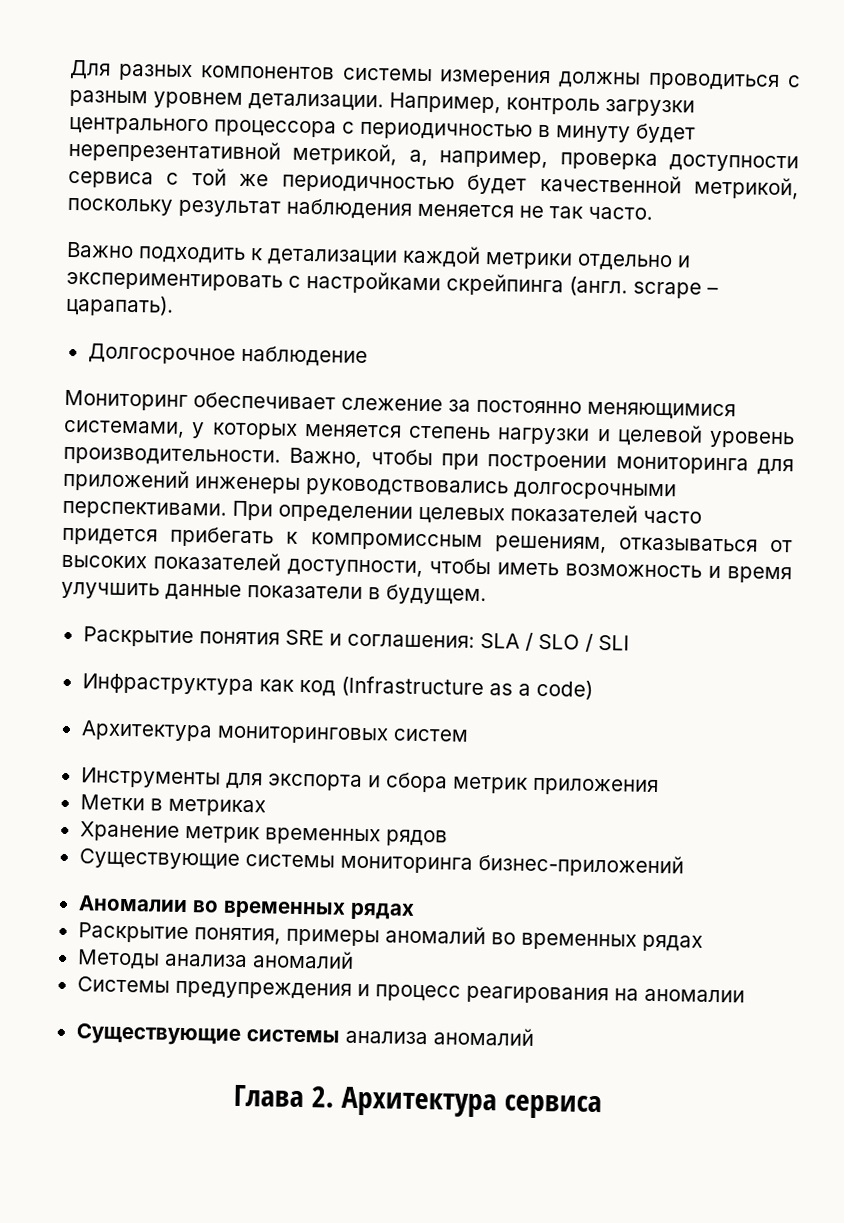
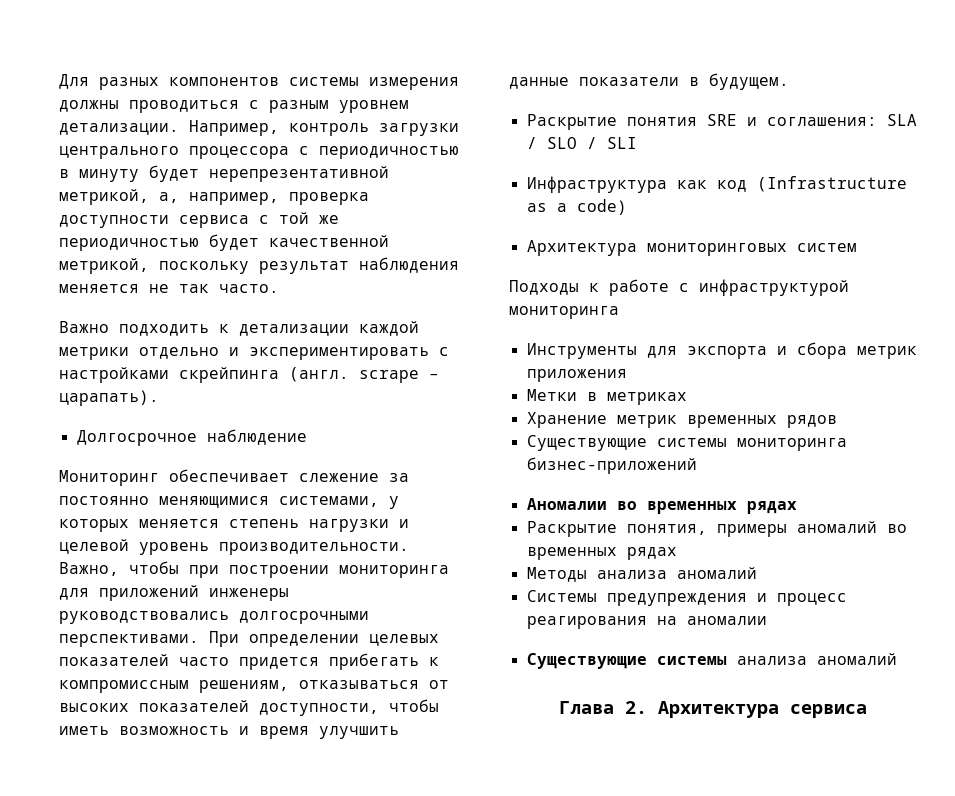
+ Подходы к работе с инфраструктурой мониторинга

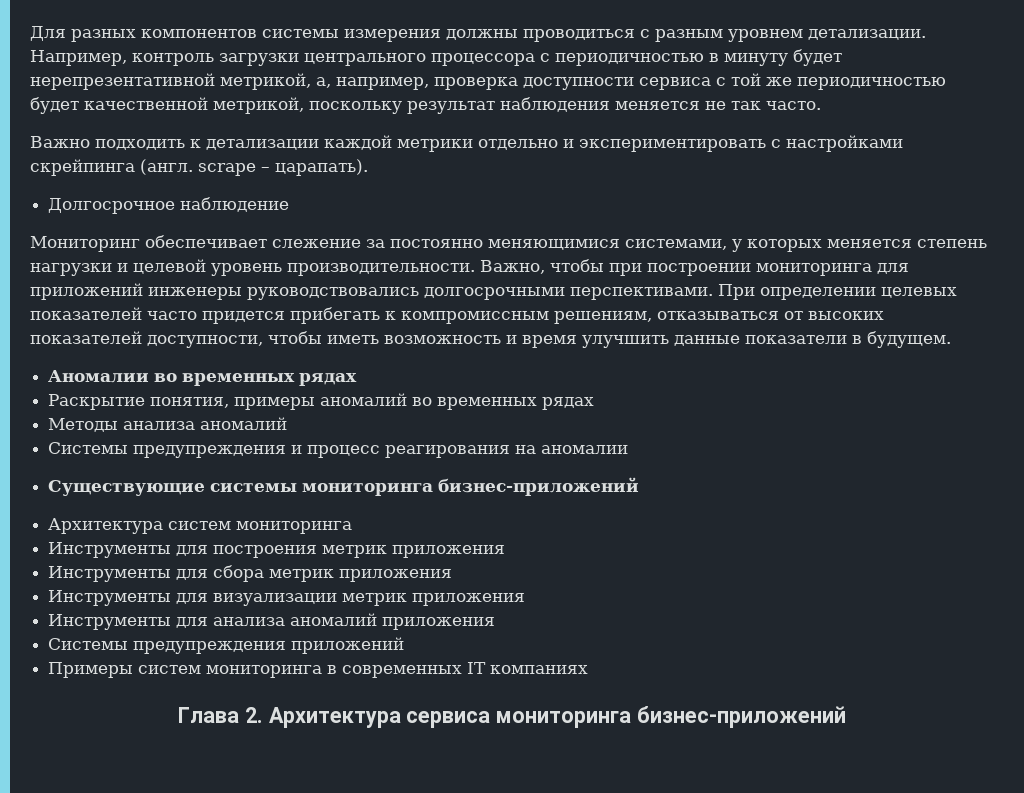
- Раскрытие понятия SRE и соглашения: SLA / SLO / SLI
- Инфраструктура как код (Infrastructure as a code)
- Архитектура мониторинговых систем
- Подходы к работе с инфраструктурой мониторинга
- Инструменты для экспорта и сбора метрик приложения
- Метки в метриках
- Хранение метрик временных рядов
- Существующие системы мониторинга бизнес-приложений
- Существующие системы анализа аномалий
+ Существующие системы мониторинга бизнес-приложений
+ Архитектура систем мониторинга
+ Инструменты для построения метрик приложения
+ Инструменты для сбора метрик приложения
+ Инструменты для визуализации метрик приложения
+ Инструменты для анализа аномалий приложения
+ Системы предупреждения приложений
+ Примеры систем мониторинга в современных IT компаниях
- Глава 2. Архитектура сервиса
+ Глава 2. Архитектура сервиса мониторинга бизнес-приложений

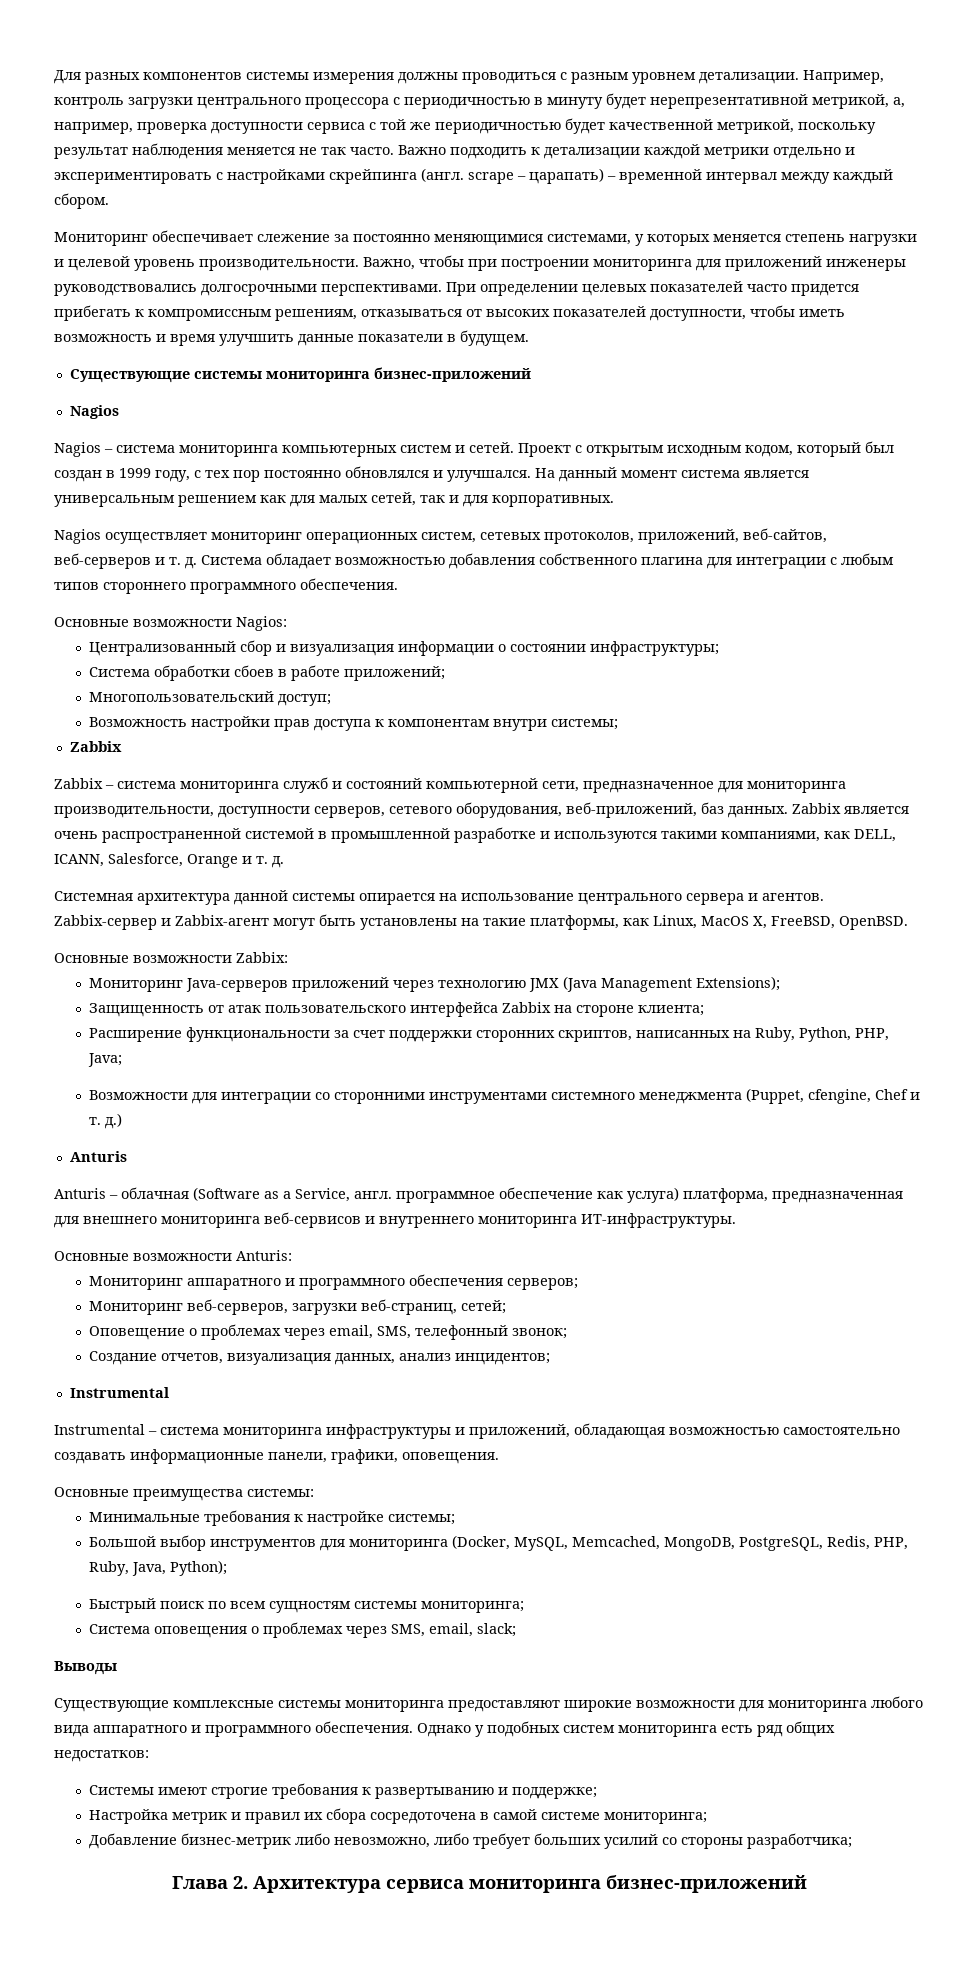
- Например, контроль загрузки центрального процессора с периодичностью в минуту будет нерепрезентативной метрикой, а, например, проверка доступности сервиса с той же периодичностью будет качественной метрикой, поскольку результат наблюдения меняется не так часто.
- Важно подходить к детализации каждой метрики отдельно и экспериментировать с настройками скрейпинга (англ. scrape – царапать).
- Долгосрочное наблюдение
+ Например, контроль загрузки центрального процессора с периодичностью в минуту будет нерепрезентативной метрикой, а, например, проверка доступности сервиса с той же периодичностью будет качественной метрикой, поскольку результат наблюдения меняется не так часто. Важно подходить к детализации каждой метрики отдельно и экспериментировать с настройками скрейпинга (англ. scrape – царапать) – временной интервал между каждый сбором.
- Аномалии во временных рядах
- Раскрытие понятия, примеры аномалий во временных рядах
- Методы анализа аномалий
- Системы предупреждения и процесс реагирования на аномалии
  Существующие системы мониторинга бизнес-приложений
- Архитектура систем мониторинга
- Инструменты для построения метрик приложения
- Инструменты для сбора метрик приложения
- Инструменты для визуализации метрик приложения
- Инструменты для анализа аномалий приложения
- Системы предупреждения приложений
- Примеры систем мониторинга в современных IT компаниях
+ Nagios
+ Nagios – система мониторинга компьютерных систем и сетей. Проект с открытым исходным кодом, который был создан в 1999 году, с тех пор постоянно обновлялся и улучшался. На данный момент система является универсальным решением как для малых сетей, так и для корпоративных.
+ Nagios осуществляет мониторинг операционных систем, сетевых протоколов, приложений, веб-сайтов, веб-серверов и т. д. Система обладает возможностью добавления собственного плагина для интеграции с любым типов стороннего программного обеспечения.
+ Основные возможности Nagios:
+ Централизованный сбор и визуализация информации о состоянии инфраструктуры;
+ Система обработки сбоев в работе приложений;
+ Многопользовательский доступ;
+ Возможность настройки прав доступа к компонентам внутри системы;
+ Zabbix
+ Zabbix – система мониторинга служб и состояний компьютерной сети, предназначенное для мониторинга производительности, доступности серверов, сетевого оборудования, веб-приложений, баз данных. Zabbix является очень распространенной системой в промышленной разработке и используются такими компаниями, как DELL, ICANN, Salesforce, Orange и т. д.
+ Системная архитектура данной системы опирается на использование центрального сервера и агентов. Zabbix-сервер и Zabbix-агент могут быть установлены на такие платформы, как Linux, MacOS X, FreeBSD, OpenBSD.
+ Основные возможности Zabbix:
+ Мониторинг Java-серверов приложений через технологию JMX (Java Management Extensions);
+ Защищенность от атак пользовательского интерфейса Zabbix на стороне клиента;
+ Расширение функциональности за счет поддержки сторонних скриптов, написанных на Ruby, Python, PHP, Java;
+ Возможности для интеграции со сторонними инструментами системного менеджмента (Puppet, cfengine, Chef и т. д.)
+ Anturis
+ Anturis – облачная (Software as a Service, англ. программное обеспечение как услуга) платформа, предназначенная для внешнего мониторинга веб-сервисов и внутреннего мониторинга ИТ-инфраструктуры.
+ Основные возможности Anturis:
+ Мониторинг аппаратного и программного обеспечения серверов;
+ Мониторинг веб-серверов, загрузки веб-страниц, сетей;
+ Оповещение о проблемах через email, SMS, телефонный звонок;
+ Создание отчетов, визуализация данных, анализ инцидентов;
+ Instrumental
+ Instrumental – система мониторинга инфраструктуры и приложений, обладающая возможностью самостоятельно создавать информационные панели, графики, оповещения.
+ Основные преимущества системы:
+ Минимальные требования к настройке системы;
+ Большой выбор инструментов для мониторинга (Docker, MySQL, Memcached, MongoDB, PostgreSQL, Redis, PHP, Ruby, Java, Python);
+ Быстрый поиск по всем сущностям системы мониторинга;
+ Система оповещения о проблемах через SMS, email, slack;
+ Выводы
+ Существующие комплексные системы мониторинга предоставляют широкие возможности для мониторинга любого вида аппаратного и программного обеспечения. Однако у подобных систем мониторинга есть ряд общих недостатков:
+ Системы имеют строгие требования к развертыванию и поддержке;
+ Настройка метрик и правил их сбора сосредоточена в самой системе мониторинга;
+ Добавление бизнес-метрик либо невозможно, либо требует больших усилий со стороны разработчика;

